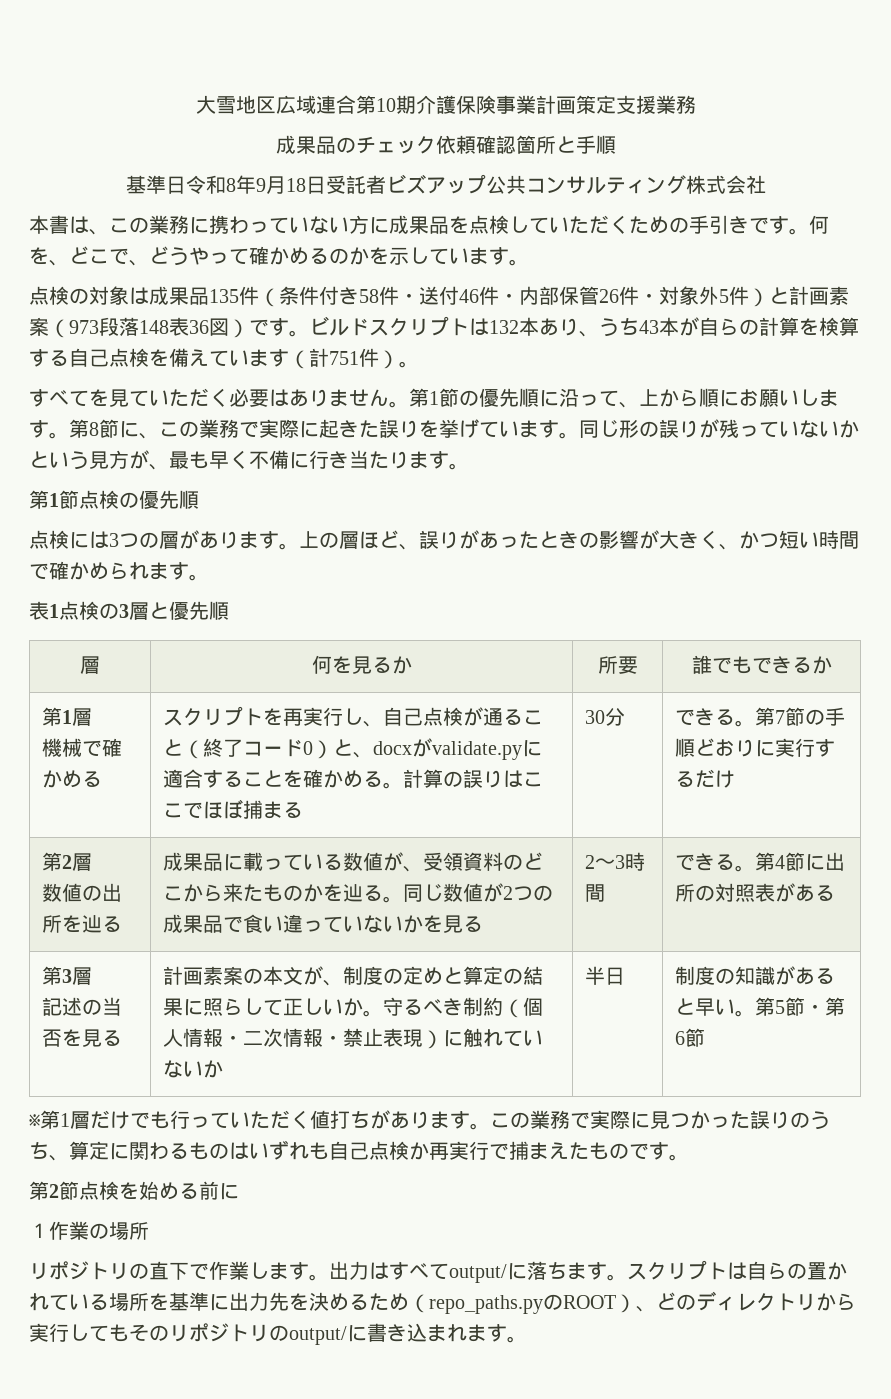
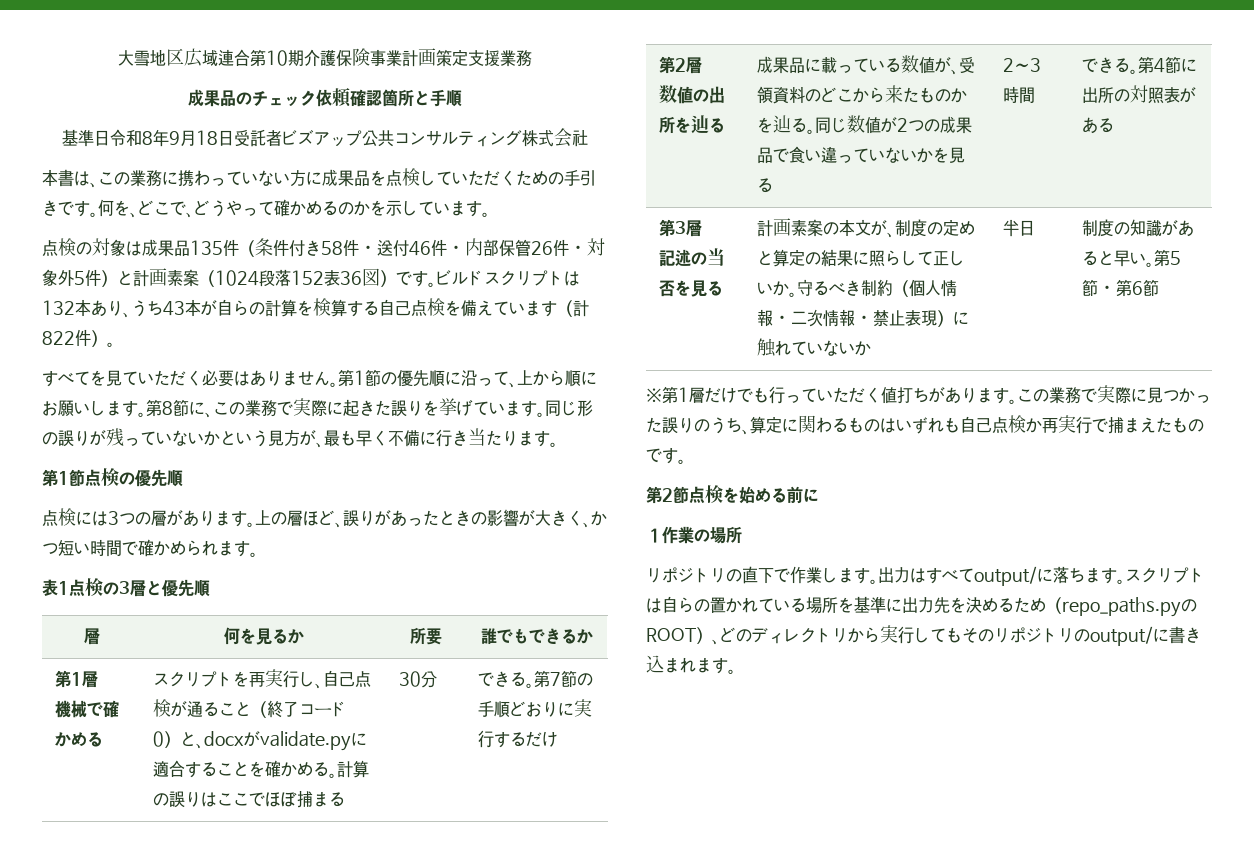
- 点検の対象は成果品135件（条件付き58件・送付46件・内部保管26件・対象外5件）と計画素案（973段落148表36図）です。
+ 点検の対象は成果品135件（条件付き58件・送付46件・内部保管26件・対象外5件）と計画素案（1024段落152表36図）です。
- ビルドスクリプトは132本あり、うち43本が自らの計算を検算する自己点検を備えています（計751件）。
+ ビルドスクリプトは132本あり、うち43本が自らの計算を検算する自己点検を備えています（計822件）。

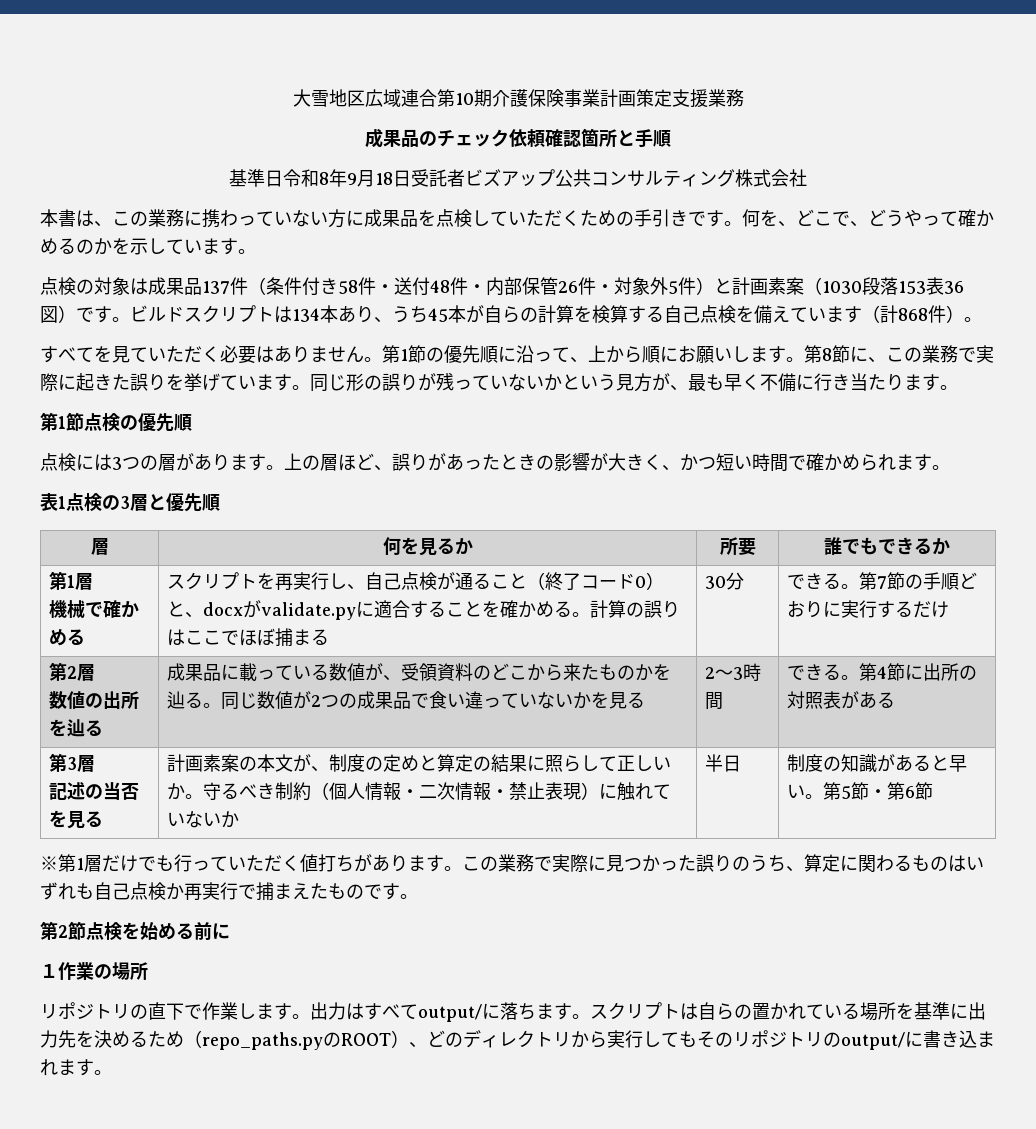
- 点検の対象は成果品135件（条件付き58件・送付46件・内部保管26件・対象外5件）と計画素案（1024段落152表36図）です。
+ 点検の対象は成果品137件（条件付き58件・送付48件・内部保管26件・対象外5件）と計画素案（1030段落153表36図）です。
- ビルドスクリプトは132本あり、うち43本が自らの計算を検算する自己点検を備えています（計822件）。
+ ビルドスクリプトは134本あり、うち45本が自らの計算を検算する自己点検を備えています（計868件）。

